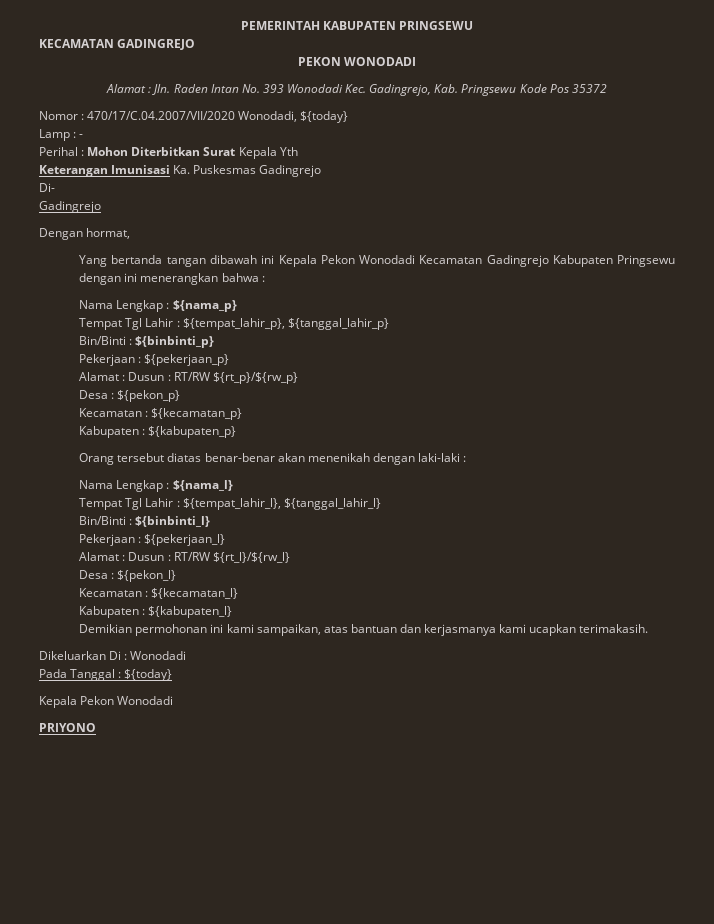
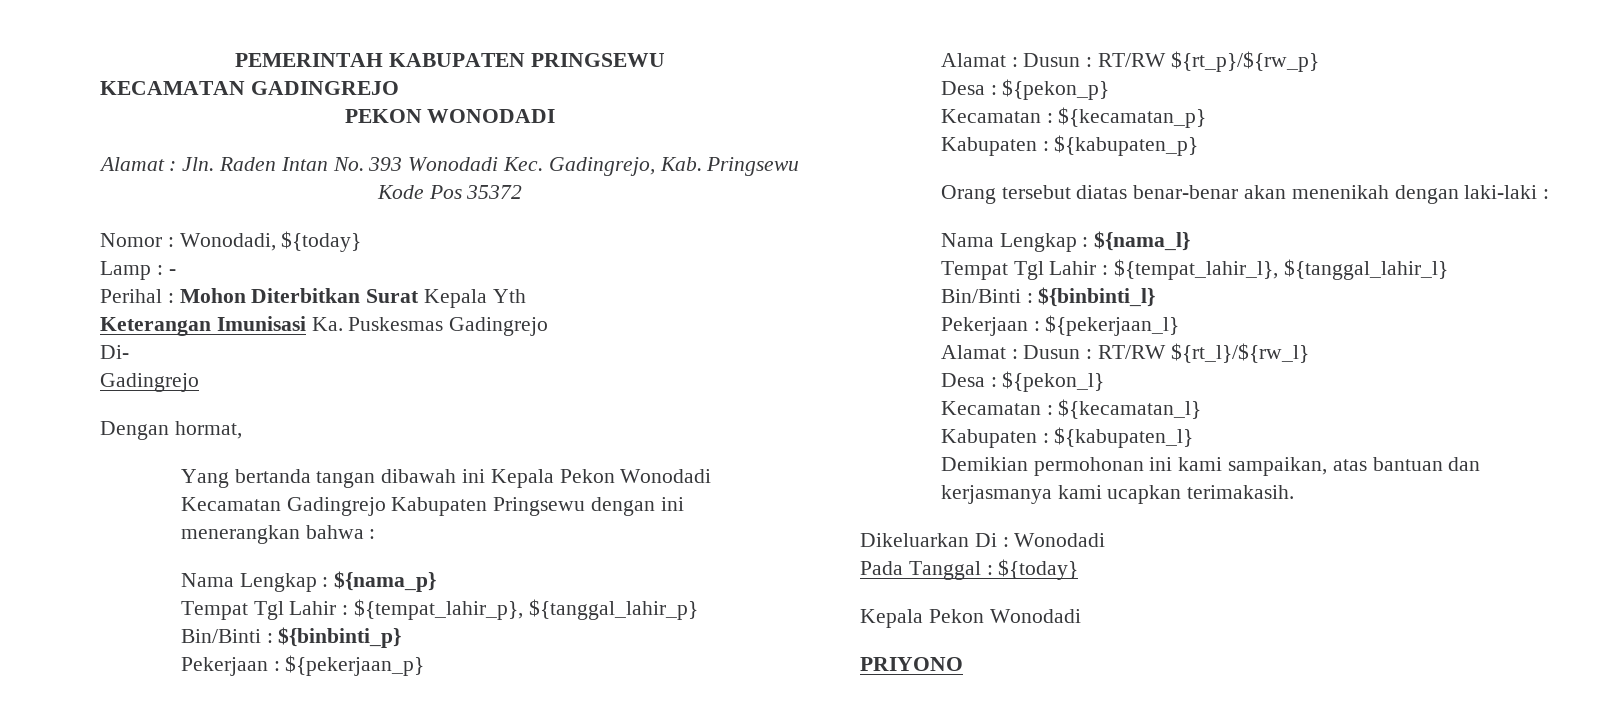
- Nomor : 470/17/C.04.2007/VII/2020 Wonodadi, ${today}
+ Nomor : Wonodadi, ${today}

